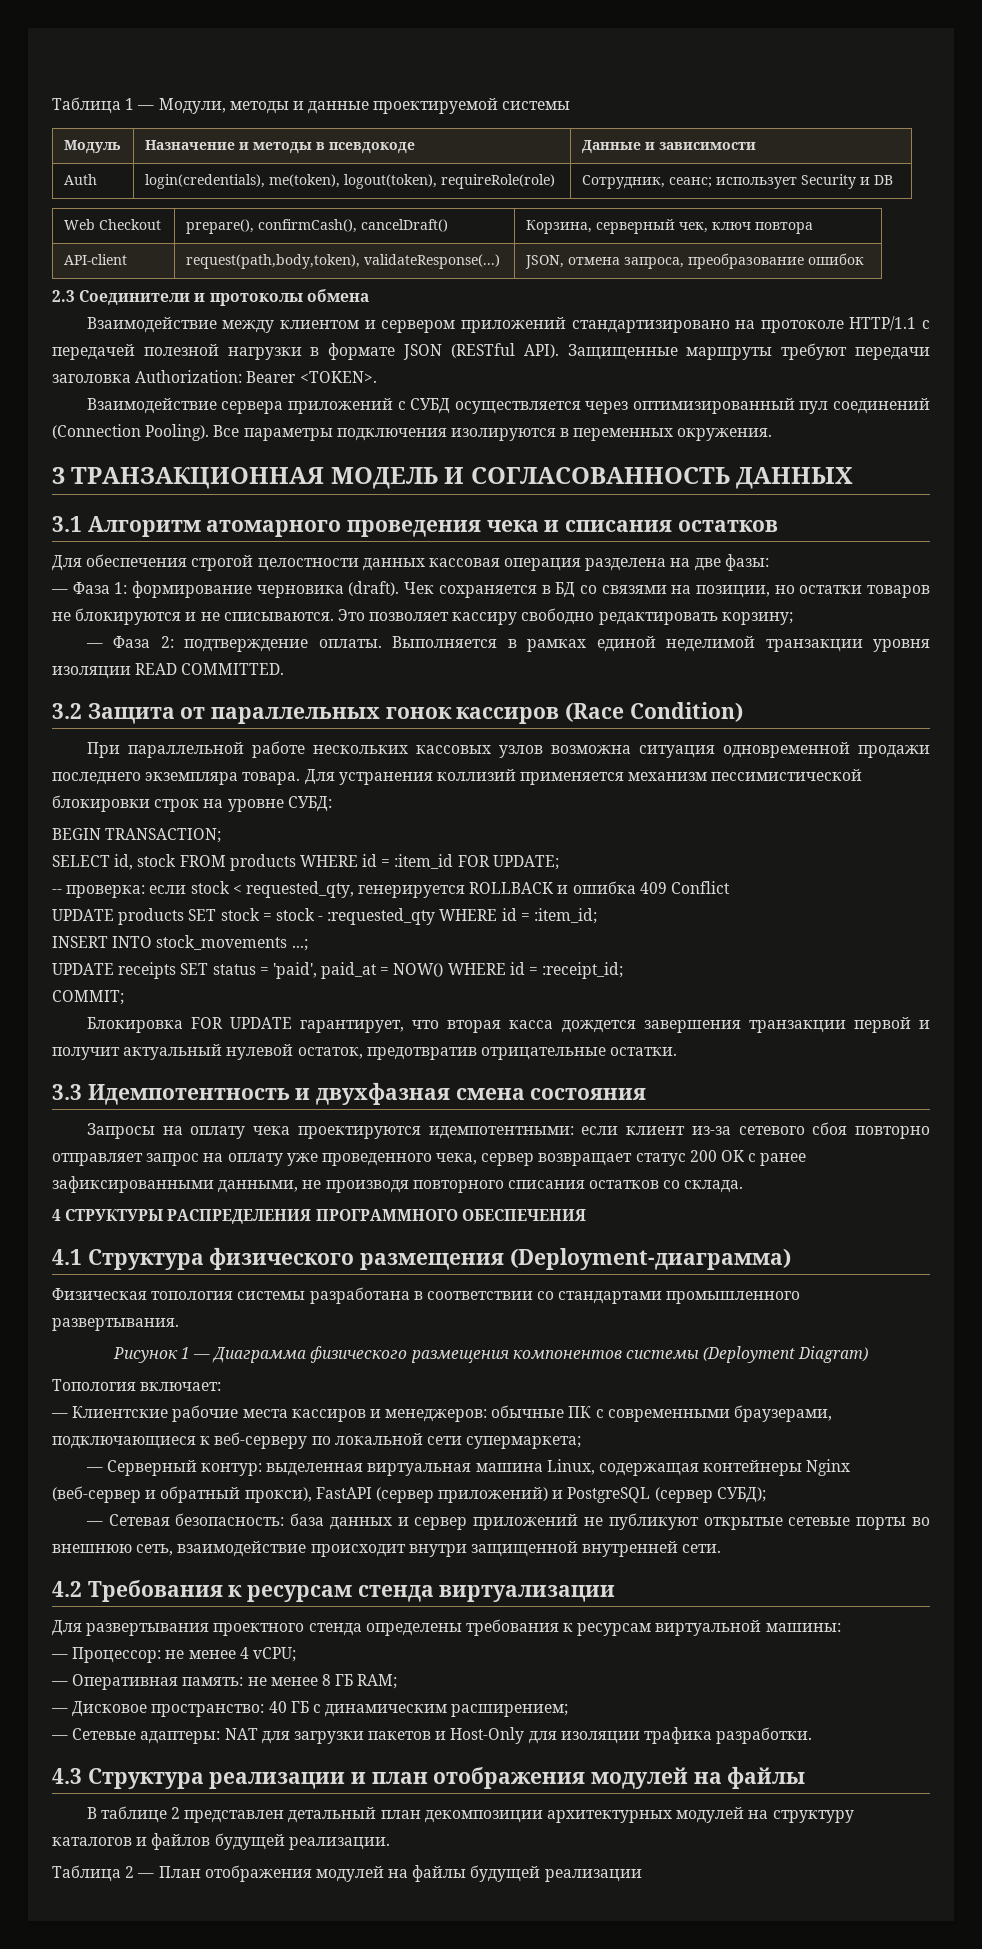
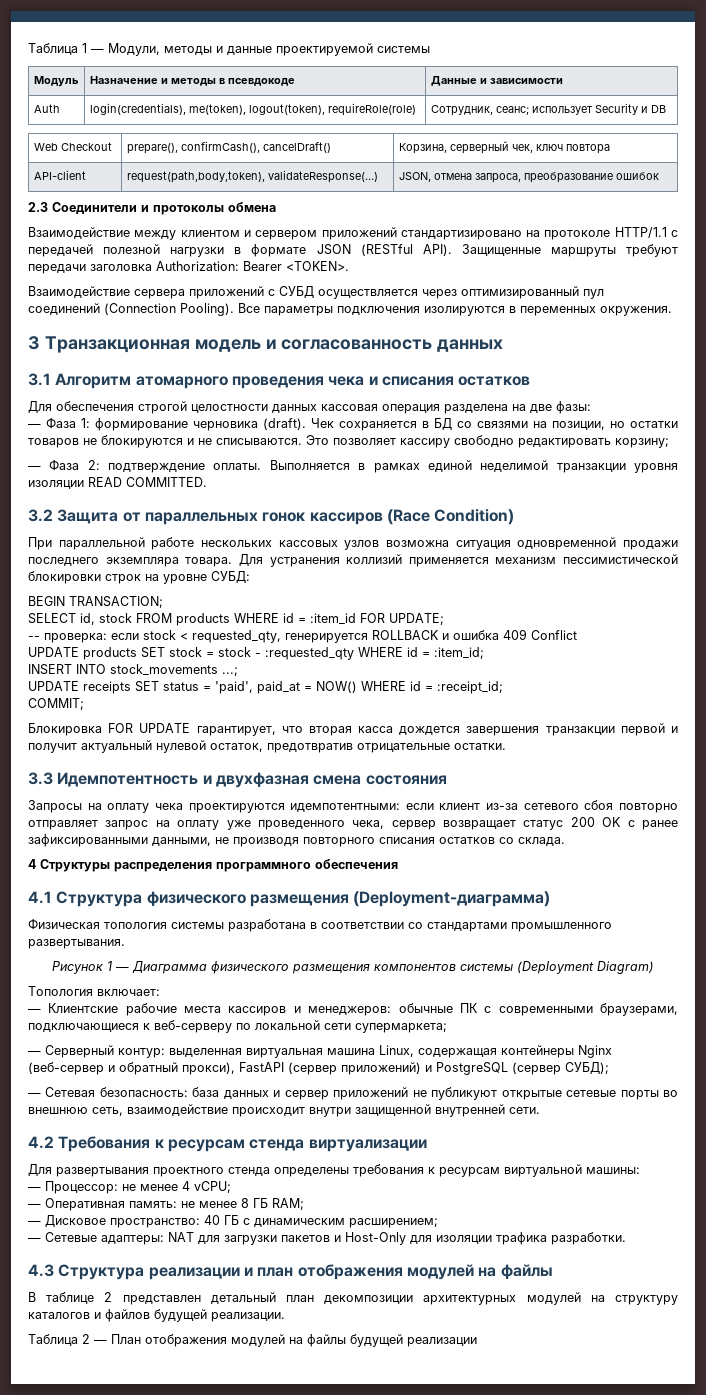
- 3 ТРАНЗАКЦИОННАЯ МОДЕЛЬ И СОГЛАСОВАННОСТЬ ДАННЫХ
+ 3 Транзакционная модель и согласованность данных
- 4 СТРУКТУРЫ РАСПРЕДЕЛЕНИЯ ПРОГРАММНОГО ОБЕСПЕЧЕНИЯ
+ 4 Структуры распределения программного обеспечения

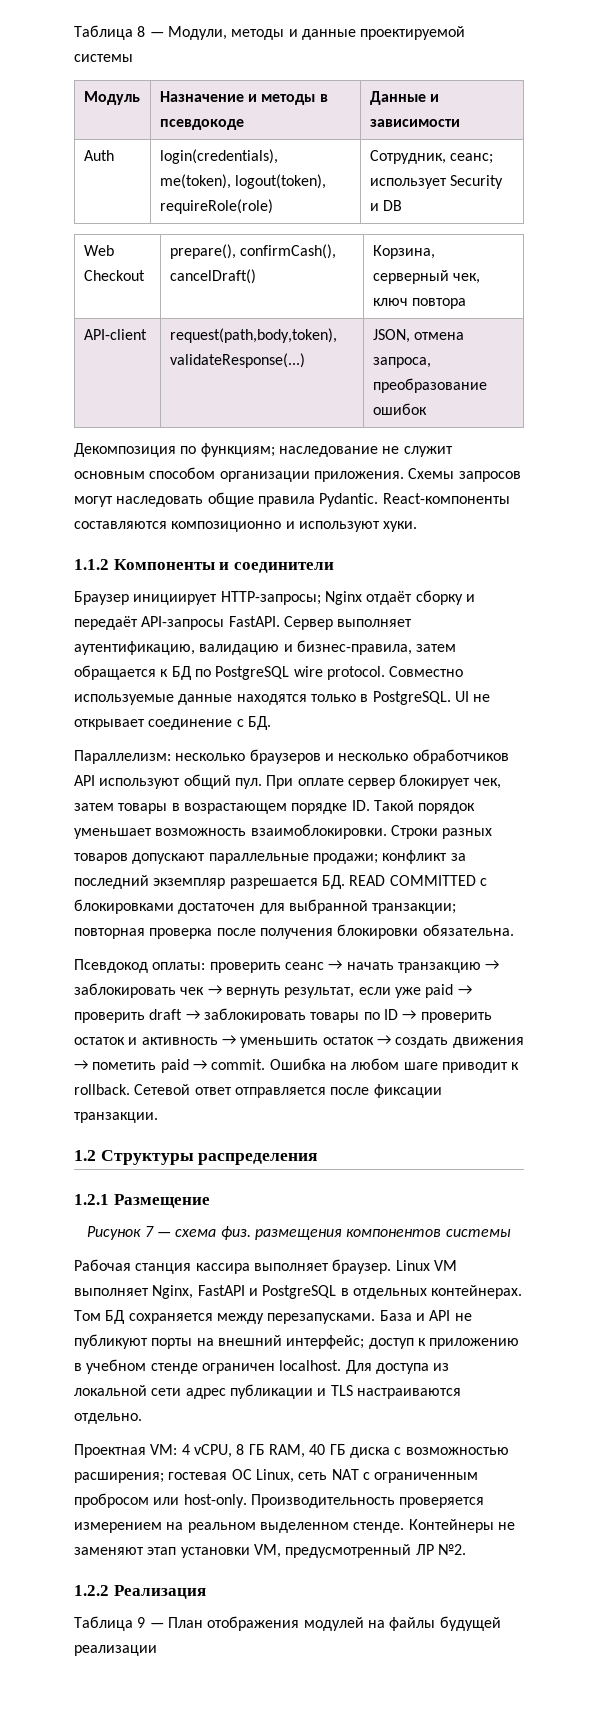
- Таблица 1 — Модули, методы и данные проектируемой системы
+ Таблица 8 — Модули, методы и данные проектируемой системы
- 2.3 Соединители и протоколы обмена
- Взаимодействие между клиентом и сервером приложений стандартизировано на протоколе HTTP/1.1 с передачей полезной нагрузки в формате JSON (RESTful API). Защищенные маршруты требуют передачи заголовка Authorization: Bearer <TOKEN>.
- Взаимодействие сервера приложений с СУБД осуществляется через оптимизированный пул соединений (Connection Pooling). Все параметры подключения изолируются в переменных окружения.
- 3 Транзакционная модель и согласованность данных
- 3.1 Алгоритм атомарного проведения чека и списания остатков
- Для обеспечения строгой целостности данных кассовая операция разделена на две фазы:
- — Фаза 1: формирование черновика (draft). Чек сохраняется в БД со связями на позиции, но остатки товаров не блокируются и не списываются. Это позволяет кассиру свободно редактировать корзину;
- — Фаза 2: подтверждение оплаты. Выполняется в рамках единой неделимой транзакции уровня изоляции READ COMMITTED.
- 3.2 Защита от параллельных гонок кассиров (Race Condition)
- При параллельной работе нескольких кассовых узлов возможна ситуация одновременной продажи последнего экземпляра товара. Для устранения коллизий применяется механизм пессимистической блокировки строк на уровне СУБД:
- BEGIN TRANSACTION;
- SELECT id, stock FROM products WHERE id = :item_id FOR UPDATE;
- -- проверка: если stock < requested_qty, генерируется ROLLBACK и ошибка 409 Conflict
- UPDATE products SET stock = stock - :requested_qty WHERE id = :item_id;
- INSERT INTO stock_movements ...;
- UPDATE receipts SET status = 'paid', paid_at = NOW() WHERE id = :receipt_id;
- COMMIT;
- Блокировка FOR UPDATE гарантирует, что вторая касса дождется завершения транзакции первой и получит актуальный нулевой остаток, предотвратив отрицательные остатки.
- 3.3 Идемпотентность и двухфазная смена состояния
- Запросы на оплату чека проектируются идемпотентными: если клиент из-за сетевого сбоя повторно отправляет запрос на оплату уже проведенного чека, сервер возвращает статус 200 OK с ранее зафиксированными данными, не производя повторного списания остатков со склада.
- 4 Структуры распределения программного обеспечения
- 4.1 Структура физического размещения (Deployment-диаграмма)
- Физическая топология системы разработана в соответствии со стандартами промышленного развертывания.
- Рисунок 1 — Диаграмма физического размещения компонентов системы (Deployment Diagram)
- Топология включает:
- — Клиентские рабочие места кассиров и менеджеров: обычные ПК с современными браузерами, подключающиеся к веб-серверу по локальной сети супермаркета;
- — Серверный контур: выделенная виртуальная машина Linux, содержащая контейнеры Nginx (веб-сервер и обратный прокси), FastAPI (сервер приложений) и PostgreSQL (сервер СУБД);
- — Сетевая безопасность: база данных и сервер приложений не публикуют открытые сетевые порты во внешнюю сеть, взаимодействие происходит внутри защищенной внутренней сети.
- 4.2 Требования к ресурсам стенда виртуализации
- Для развертывания проектного стенда определены требования к ресурсам виртуальной машины:
- — Процессор: не менее 4 vCPU;
- — Оперативная память: не менее 8 ГБ RAM;
- — Дисковое пространство: 40 ГБ с динамическим расширением;
- — Сетевые адаптеры: NAT для загрузки пакетов и Host-Only для изоляции трафика разработки.
- 4.3 Структура реализации и план отображения модулей на файлы
- В таблице 2 представлен детальный план декомпозиции архитектурных модулей на структуру каталогов и файлов будущей реализации.
- Таблица 2 — План отображения модулей на файлы будущей реализации
+ Декомпозиция по функциям; наследование не служит основным способом организации приложения. Схемы запросов могут наследовать общие правила Pydantic. React-компоненты составляются композиционно и используют хуки.
+ 1.1.2 Компоненты и соединители
+ Браузер инициирует HTTP-запросы; Nginx отдаёт сборку и передаёт API-запросы FastAPI. Сервер выполняет аутентификацию, валидацию и бизнес-правила, затем обращается к БД по PostgreSQL wire protocol. Совместно используемые данные находятся только в PostgreSQL. UI не открывает соединение с БД.
+ Параллелизм: несколько браузеров и несколько обработчиков API используют общий пул. При оплате сервер блокирует чек, затем товары в возрастающем порядке ID. Такой порядок уменьшает возможность взаимоблокировки. Строки разных товаров допускают параллельные продажи; конфликт за последний экземпляр разрешается БД. READ COMMITTED с блокировками достаточен для выбранной транзакции; повторная проверка после получения блокировки обязательна.
+ Псевдокод оплаты: проверить сеанс → начать транзакцию → заблокировать чек → вернуть результат, если уже paid → проверить draft → заблокировать товары по ID → проверить остаток и активность → уменьшить остаток → создать движения → пометить paid → commit. Ошибка на любом шаге приводит к rollback. Сетевой ответ отправляется после фиксации транзакции.
+ 1.2 Структуры распределения
+ 1.2.1 Размещение
+ Рисунок 7 — схема физ. размещения компонентов системы
+ Рабочая станция кассира выполняет браузер. Linux VM выполняет Nginx, FastAPI и PostgreSQL в отдельных контейнерах. Том БД сохраняется между перезапусками. База и API не публикуют порты на внешний интерфейс; доступ к приложению в учебном стенде ограничен localhost. Для доступа из локальной сети адрес публикации и TLS настраиваются отдельно.
+ Проектная VM: 4 vCPU, 8 ГБ RAM, 40 ГБ диска с возможностью расширения; гостевая ОС Linux, сеть NAT с ограниченным пробросом или host-only. Производительность проверяется измерением на реальном выделенном стенде. Контейнеры не заменяют этап установки VM, предусмотренный ЛР №2.
+ 1.2.2 Реализация
+ Таблица 9 — План отображения модулей на файлы будущей реализации

